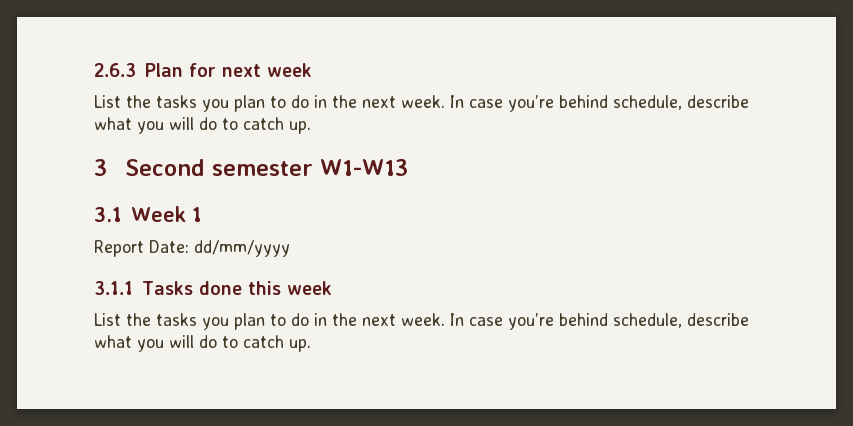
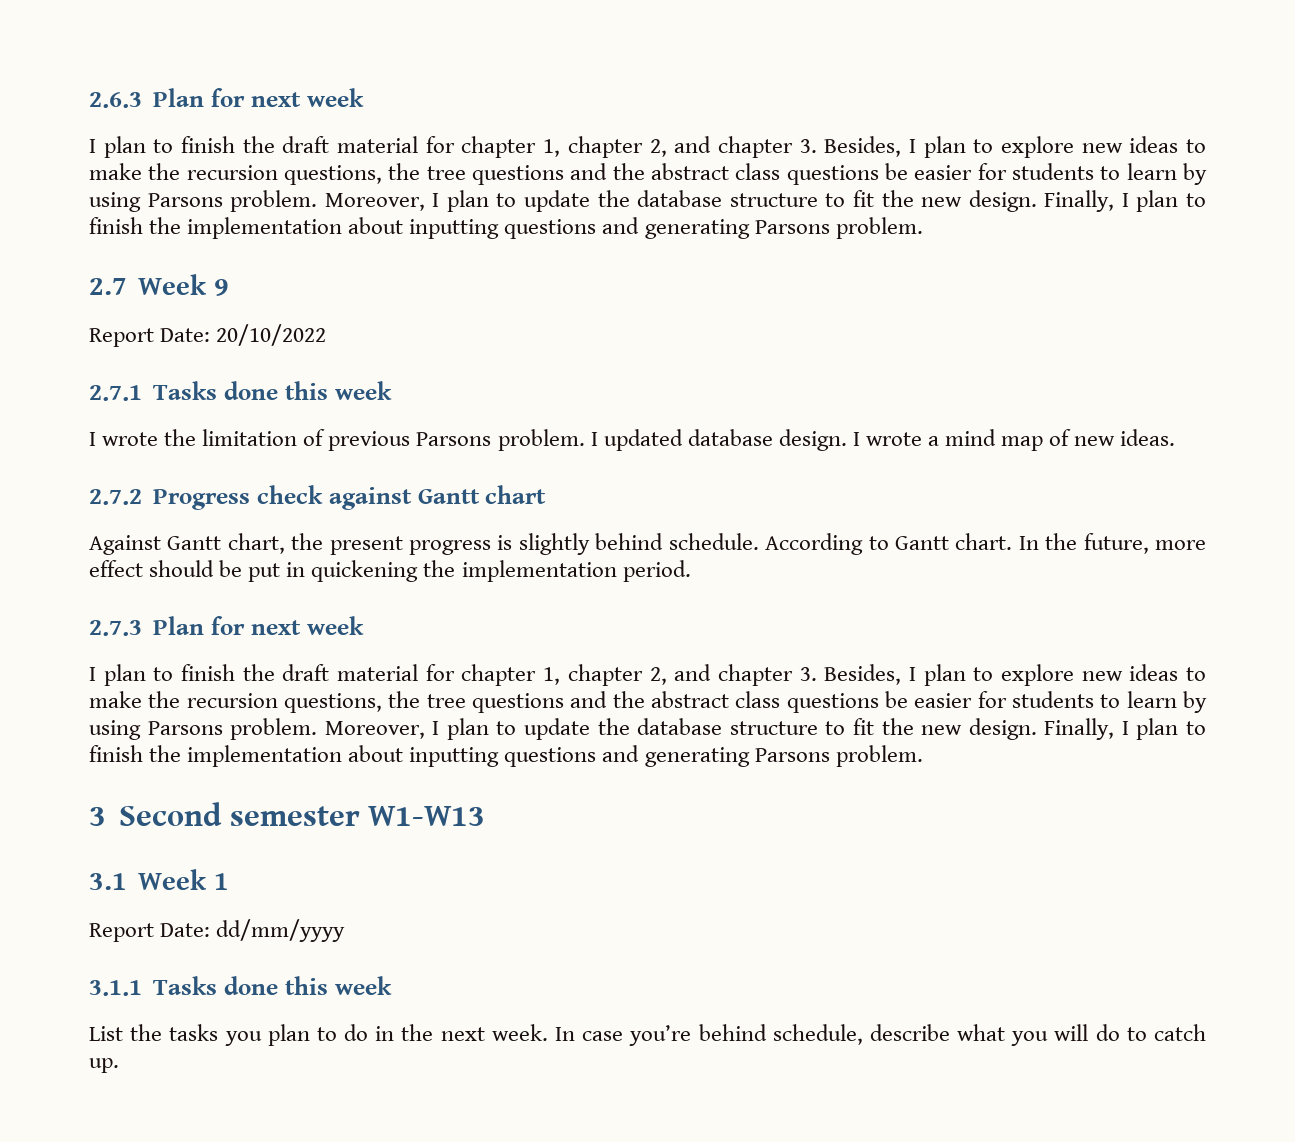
  2.6.3 Plan for next week
- List the tasks you plan to do in the next week. In case you’re behind schedule, describe what you will do to catch up.
+ I plan to finish the draft material for chapter 1, chapter 2, and chapter 3. Besides, I plan to explore new ideas to make the recursion questions, the tree questions and the abstract class questions be easier for students to learn by using Parsons problem. Moreover, I plan to update the database structure to fit the new design. Finally, I plan to finish the implementation about inputting questions and generating Parsons problem.
+ 2.7 Week 9
+ Report Date: 20/10/2022
+ 2.7.1 Tasks done this week
+ I wrote the limitation of previous Parsons problem. I updated database design. I wrote a mind map of new ideas.
+ 2.7.2 Progress check against Gantt chart
+ Against Gantt chart, the present progress is slightly behind schedule. According to Gantt chart. In the future, more effect should be put in quickening the implementation period.
+ 2.7.3 Plan for next week
+ I plan to finish the draft material for chapter 1, chapter 2, and chapter 3. Besides, I plan to explore new ideas to make the recursion questions, the tree questions and the abstract class questions be easier for students to learn by using Parsons problem. Moreover, I plan to update the database structure to fit the new design. Finally, I plan to finish the implementation about inputting questions and generating Parsons problem.

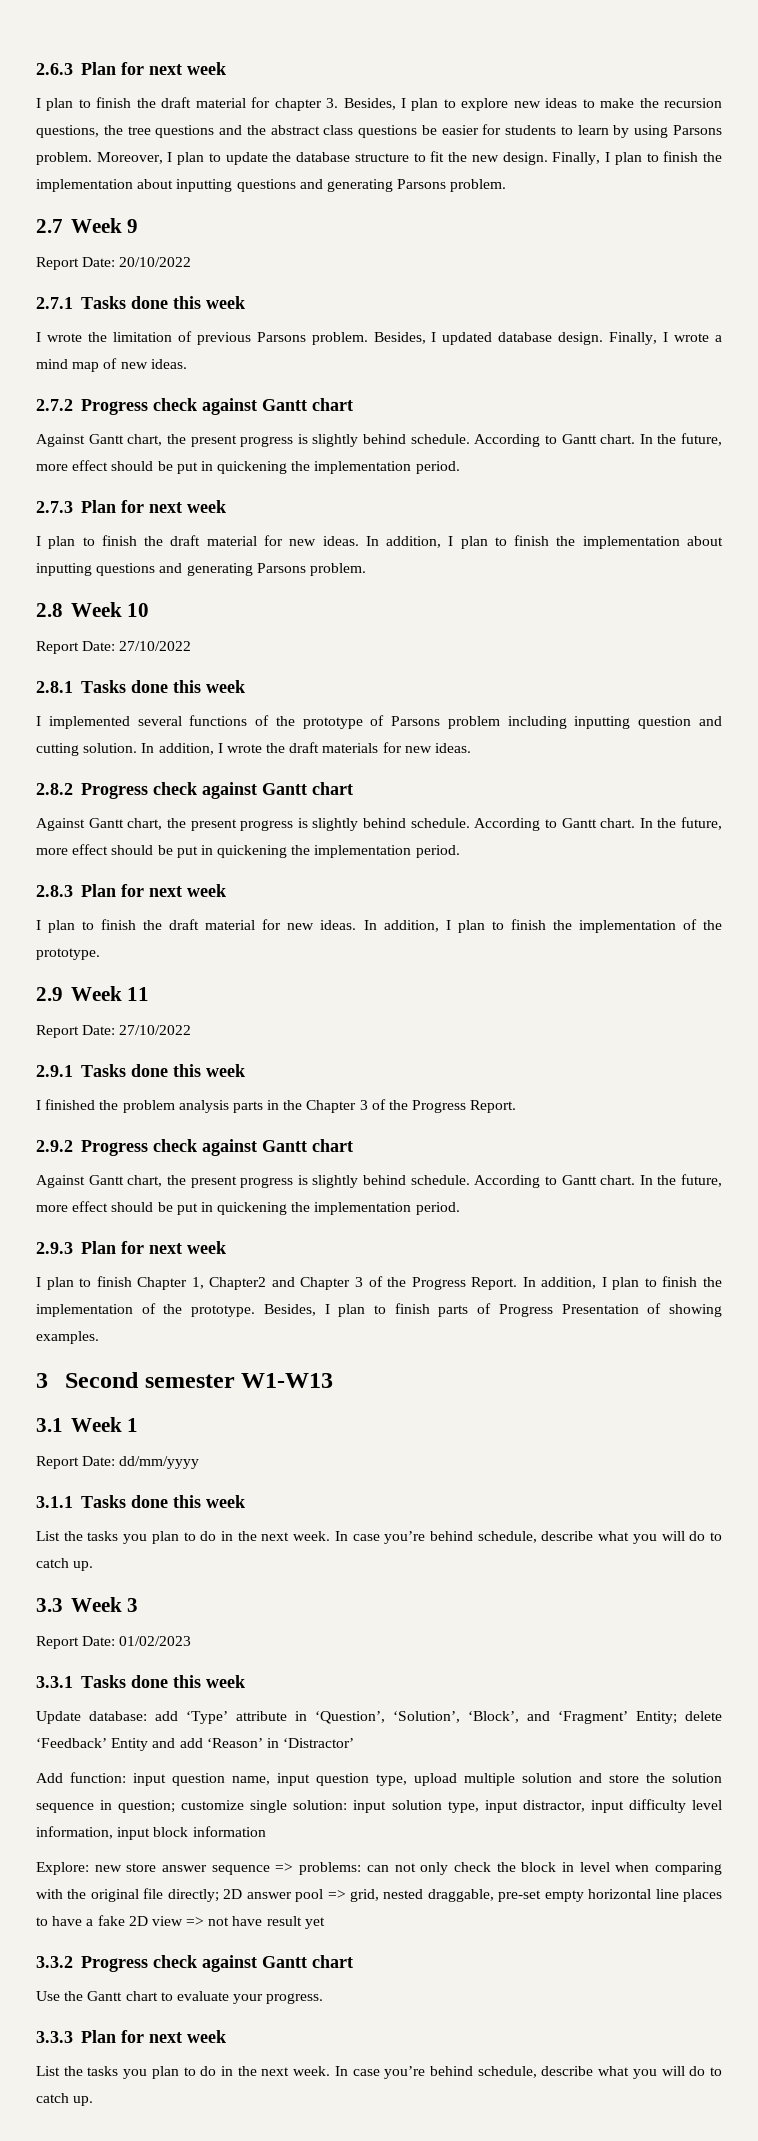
  2.6.3 Plan for next week
- I plan to finish the draft material for chapter 1, chapter 2, and chapter 3. Besides, I plan to explore new ideas to make the recursion questions, the tree questions and the abstract class questions be easier for students to learn by using Parsons problem.
+ I plan to finish the draft material for chapter 3. Besides, I plan to explore new ideas to make the recursion questions, the tree questions and the abstract class questions be easier for students to learn by using Parsons problem.
- I updated database design.
+ Besides, I updated database design.
- I wrote a mind map of new ideas.
+ Finally, I wrote a mind map of new ideas.
  2.7.3 Plan for next week
- I plan to finish the draft material for chapter 1, chapter 2, and chapter 3. Besides, I plan to explore new ideas to make the recursion questions, the tree questions and the abstract class questions be easier for students to learn by using Parsons problem. Moreover, I plan to update the database structure to fit the new design. Finally, I plan to finish the implementation about inputting questions and generating Parsons problem.
+ I plan to finish the draft material for new ideas. In addition, I plan to finish the implementation about inputting questions and generating Parsons problem.
+ 2.8 Week 10
+ Report Date: 27/10/2022
+ 2.8.1 Tasks done this week
+ I implemented several functions of the prototype of Parsons problem including inputting question and cutting solution. In addition, I wrote the draft materials for new ideas.
+ 2.8.2 Progress check against Gantt chart
+ Against Gantt chart, the present progress is slightly behind schedule. According to Gantt chart. In the future, more effect should be put in quickening the implementation period.
+ 2.8.3 Plan for next week
+ I plan to finish the draft material for new ideas. In addition, I plan to finish the implementation of the prototype.
+ 2.9 Week 11
+ Report Date: 27/10/2022
+ 2.9.1 Tasks done this week
+ I finished the problem analysis parts in the Chapter 3 of the Progress Report.
+ 2.9.2 Progress check against Gantt chart
+ Against Gantt chart, the present progress is slightly behind schedule. According to Gantt chart. In the future, more effect should be put in quickening the implementation period.
+ 2.9.3 Plan for next week
+ I plan to finish Chapter 1, Chapter2 and Chapter 3 of the Progress Report. In addition, I plan to finish the implementation of the prototype. Besides, I plan to finish parts of Progress Presentation of showing examples.
+ 3.3 Week 3
+ Report Date: 01/02/2023
+ 3.3.1 Tasks done this week
+ Update database: add ‘Type’ attribute in ‘Question’, ‘Solution’, ‘Block’, and ‘Fragment’ Entity; delete ‘Feedback’ Entity and add ‘Reason’ in ‘Distractor’
+ Add function: input question name, input question type, upload multiple solution and store the solution sequence in question; customize single solution: input solution type, input distractor, input difficulty level information, input block information
+ Explore: new store answer sequence => problems: can not only check the block in level when comparing with the original file directly; 2D answer pool => grid, nested draggable, pre-set empty horizontal line places to have a fake 2D view => not have result yet
+ 3.3.2 Progress check against Gantt chart
+ Use the Gantt chart to evaluate your progress.
+ 3.3.3 Plan for next week
+ List the tasks you plan to do in the next week. In case you’re behind schedule, describe what you will do to catch up.

